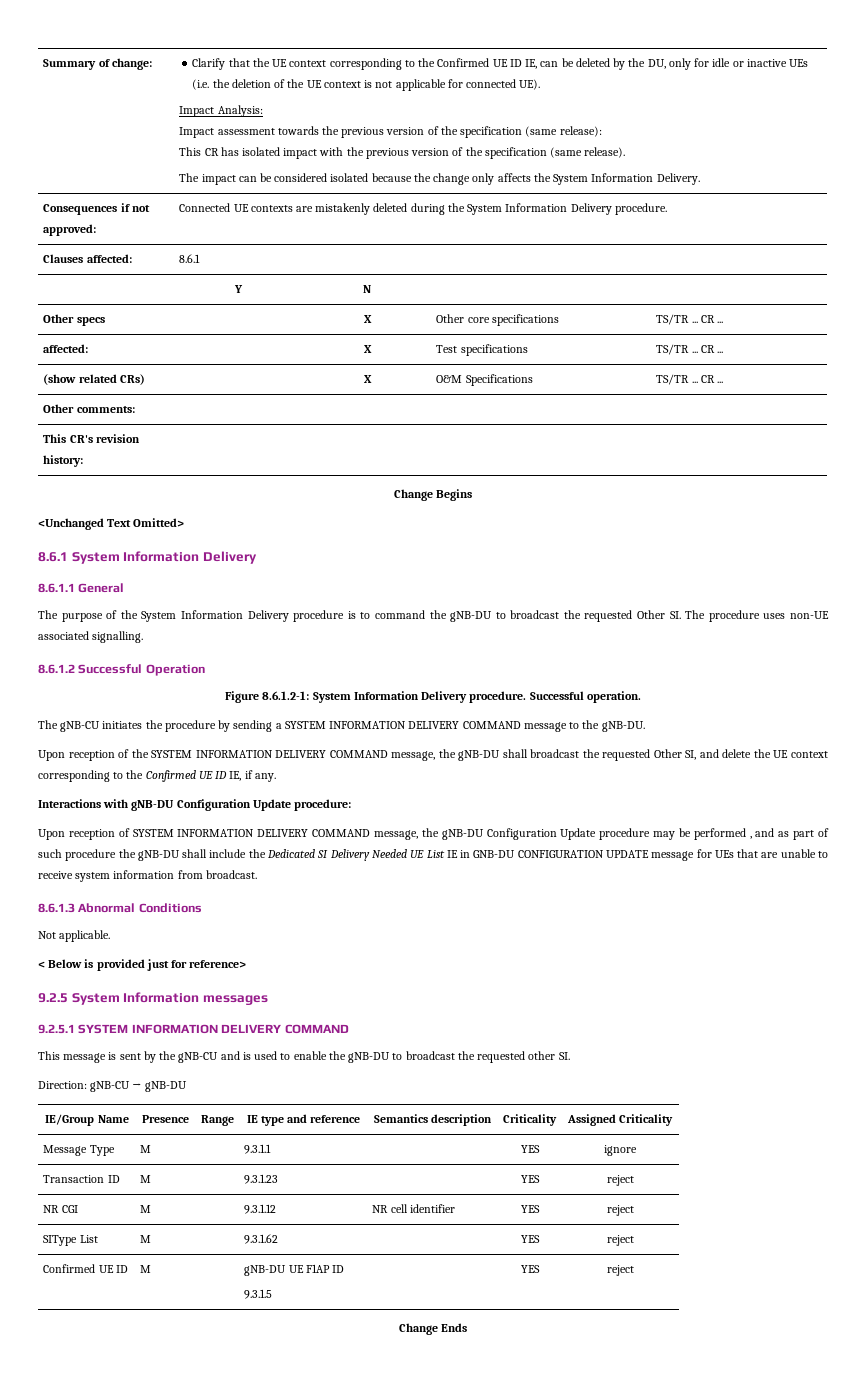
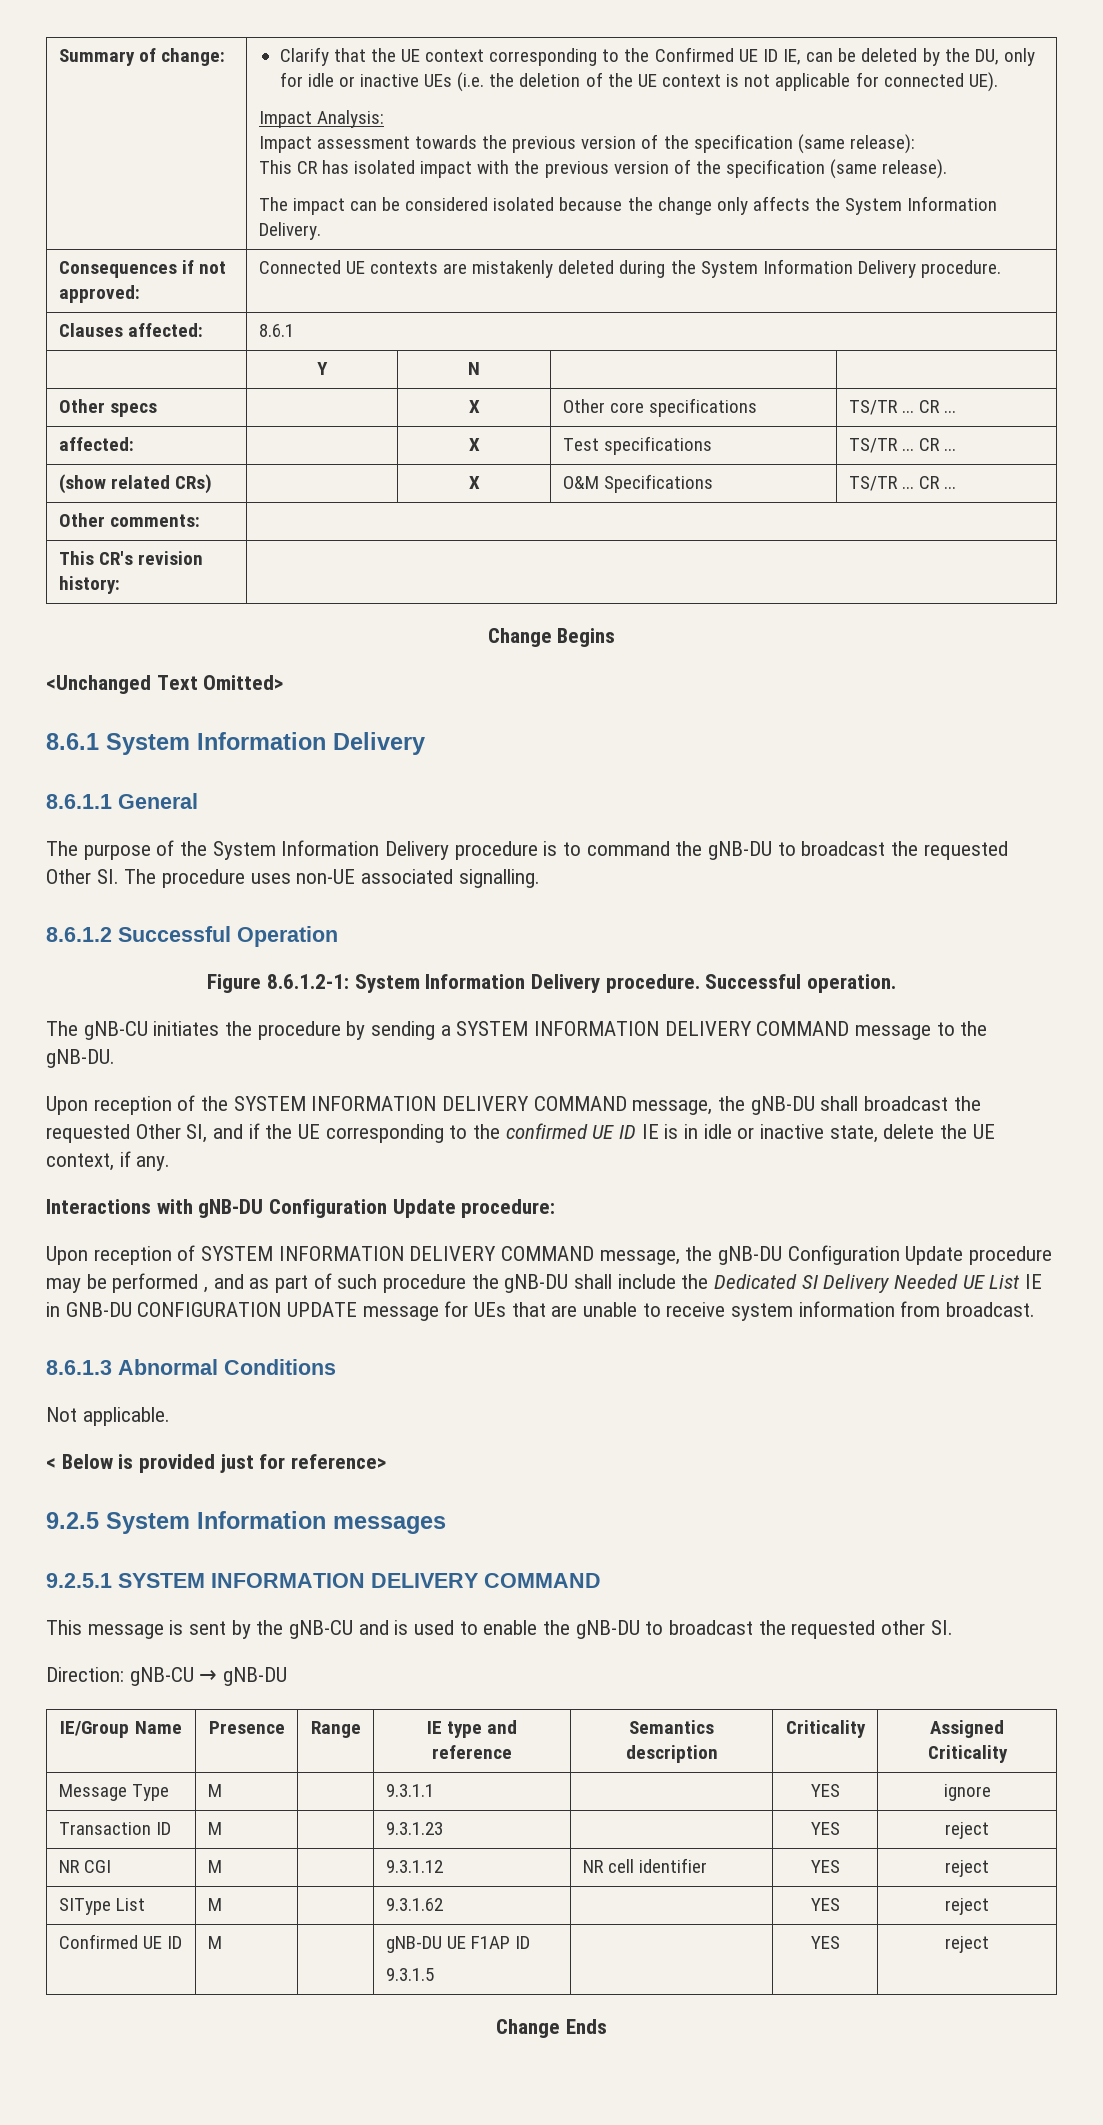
- Upon reception of the SYSTEM INFORMATION DELIVERY COMMAND message, the gNB-DU shall broadcast the requested Other SI, and delete the UE context corresponding to the Confirmed UE ID IE, if any.
+ Upon reception of the SYSTEM INFORMATION DELIVERY COMMAND message, the gNB-DU shall broadcast the requested Other SI, and if the UE corresponding to the confirmed UE ID IE is in idle or inactive state, delete the UE context, if any.

